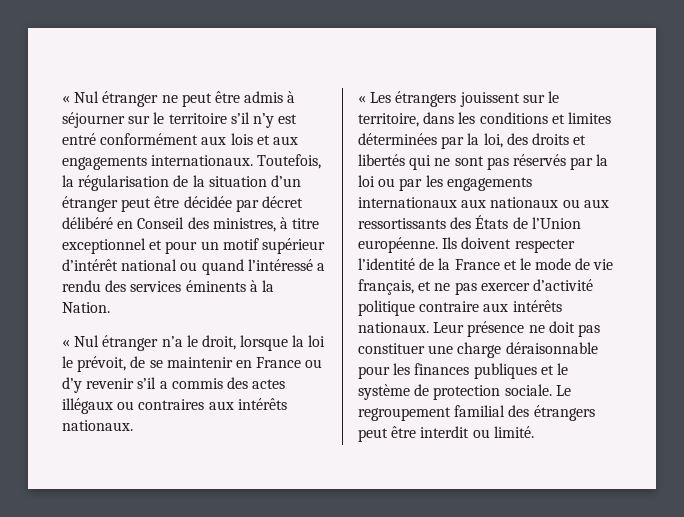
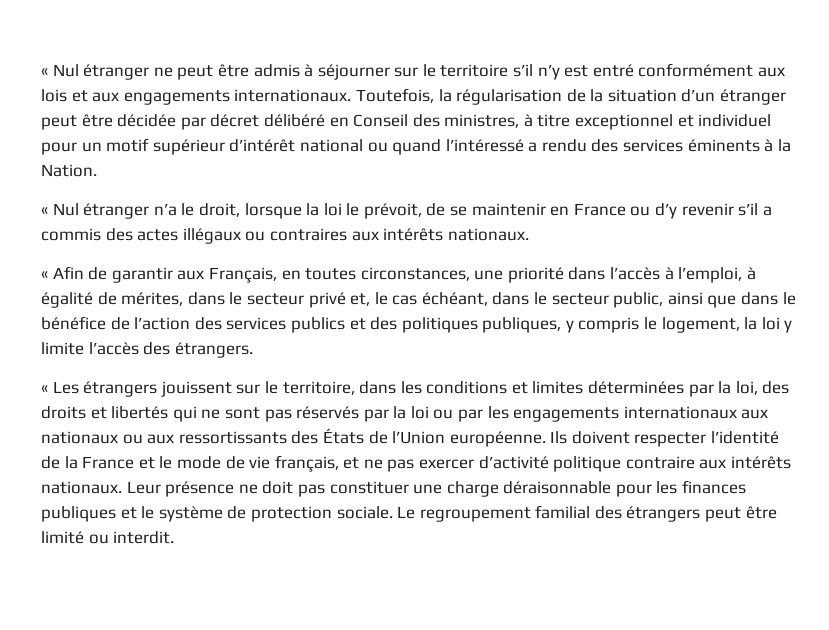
- Toutefois, la régularisation de la situation d’un étranger peut être décidée par décret délibéré en Conseil des ministres, à titre exceptionnel et pour un motif supérieur d’intérêt national ou quand l’intéressé a rendu des services éminents à la Nation.
+ Toutefois, la régularisation de la situation d’un étranger peut être décidée par décret délibéré en Conseil des ministres, à titre exceptionnel et individuel pour un motif supérieur d’intérêt national ou quand l’intéressé a rendu des services éminents à la Nation.
+ « Afin de garantir aux Français, en toutes circonstances, une priorité dans l’accès à l’emploi, à égalité de mérites, dans le secteur privé et, le cas échéant, dans le secteur public, ainsi que dans le bénéfice de l’action des services publics et des politiques publiques, y compris le logement, la loi y limite l’accès des étrangers.
- Le regroupement familial des étrangers peut être interdit ou limité.
+ Le regroupement familial des étrangers peut être limité ou interdit.

